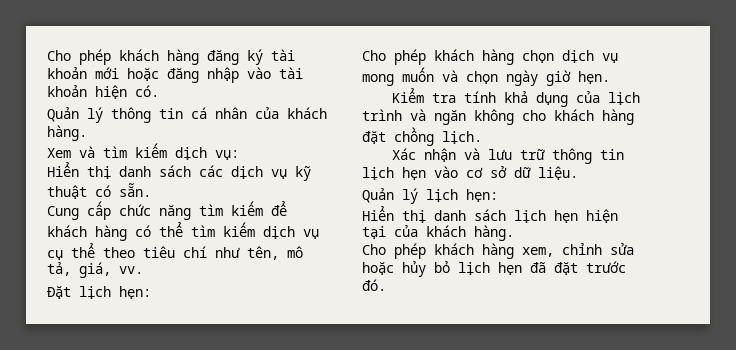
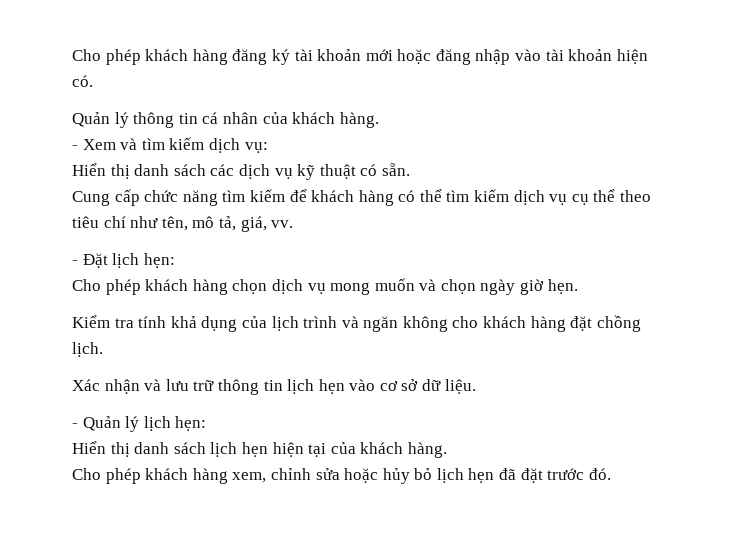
- Xem và tìm kiếm dịch vụ:
+ - Xem và tìm kiếm dịch vụ:
- Đặt lịch hẹn:
+ - Đặt lịch hẹn:
- Quản lý lịch hẹn:
+ - Quản lý lịch hẹn:

